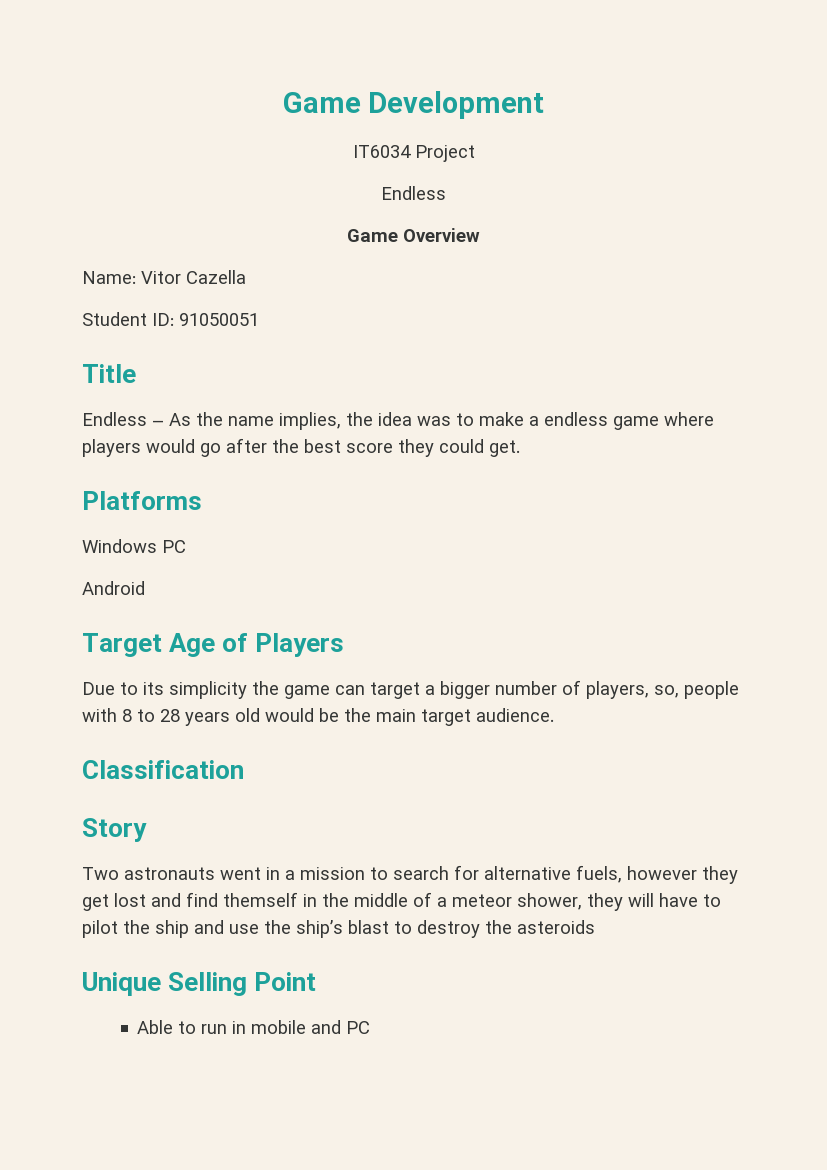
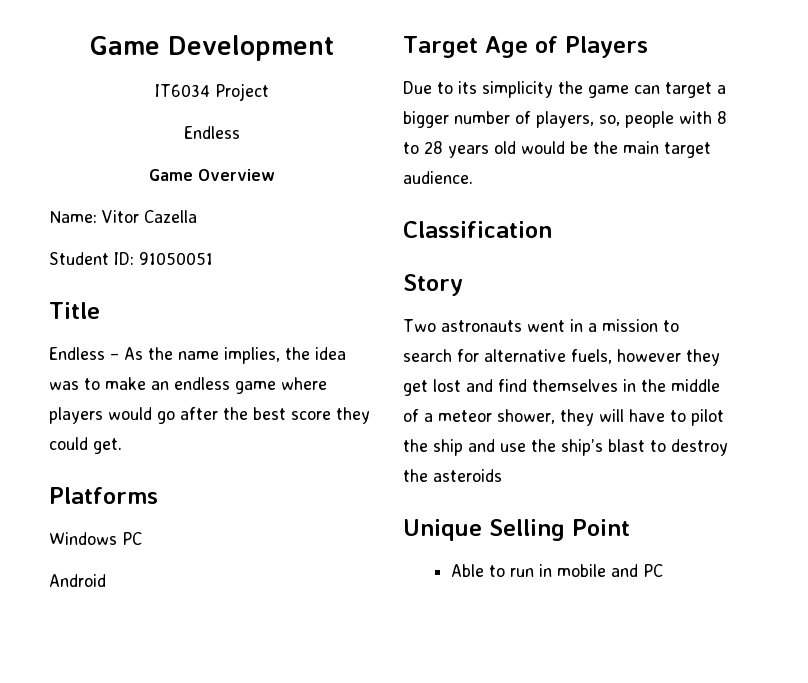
- Endless – As the name implies, the idea was to make a endless game where players would go after the best score they could get.
+ Endless – As the name implies, the idea was to make an endless game where players would go after the best score they could get.
- Two astronauts went in a mission to search for alternative fuels, however they get lost and find themself in the middle of a meteor shower, they will have to pilot the ship and use the ship’s blast to destroy the asteroids
+ Two astronauts went in a mission to search for alternative fuels, however they get lost and find themselves in the middle of a meteor shower, they will have to pilot the ship and use the ship’s blast to destroy the asteroids

